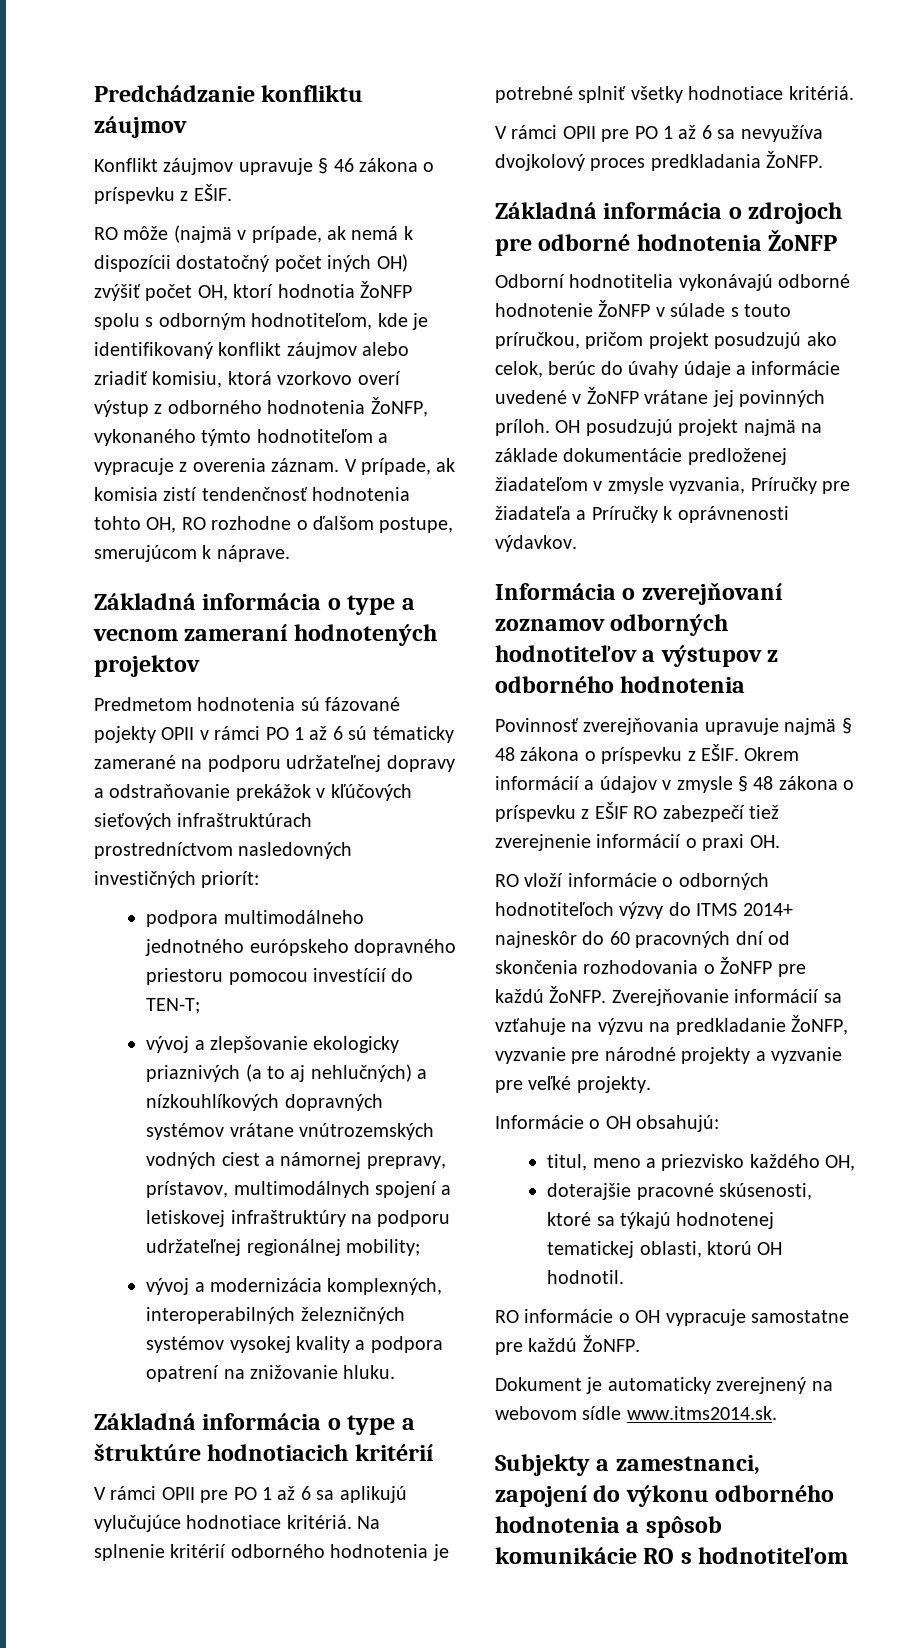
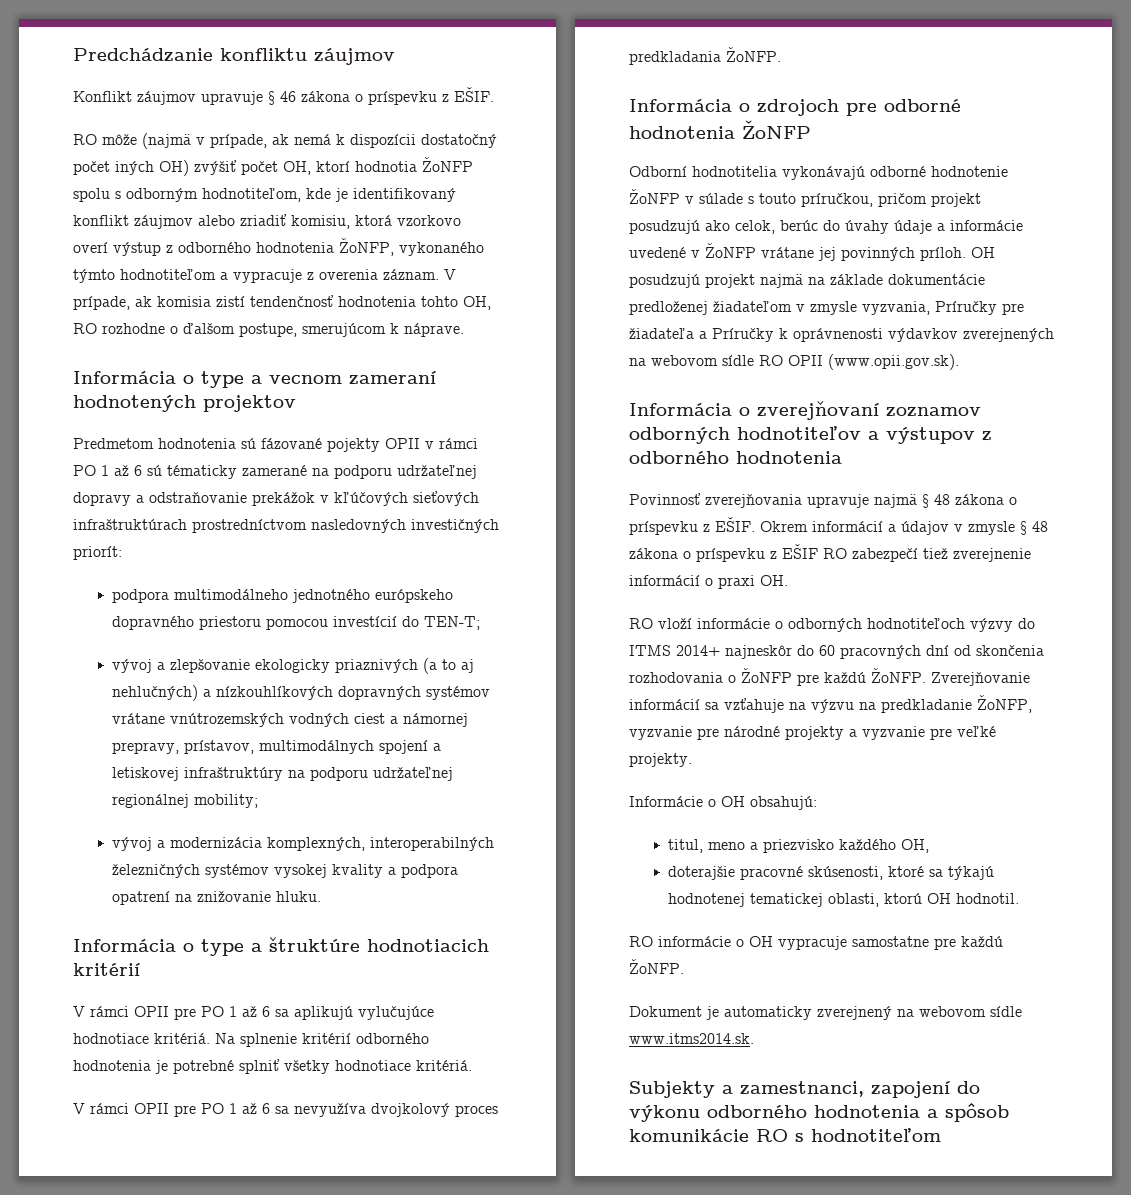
- Základná informácia o type a vecnom zameraní hodnotených projektov
+ Informácia o type a vecnom zameraní hodnotených projektov
- Základná informácia o type a štruktúre hodnotiacich kritérií
+ Informácia o type a štruktúre hodnotiacich kritérií
- Základná informácia o zdrojoch pre odborné hodnotenia ŽoNFP
+ Informácia o zdrojoch pre odborné hodnotenia ŽoNFP
- OH posudzujú projekt najmä na základe dokumentácie predloženej žiadateľom v zmysle vyzvania, Príručky pre žiadateľa a Príručky k oprávnenosti výdavkov.
+ OH posudzujú projekt najmä na základe dokumentácie predloženej žiadateľom v zmysle vyzvania, Príručky pre žiadateľa a Príručky k oprávnenosti výdavkov zverejnených na webovom sídle RO OPII (www.opii.gov.sk).

